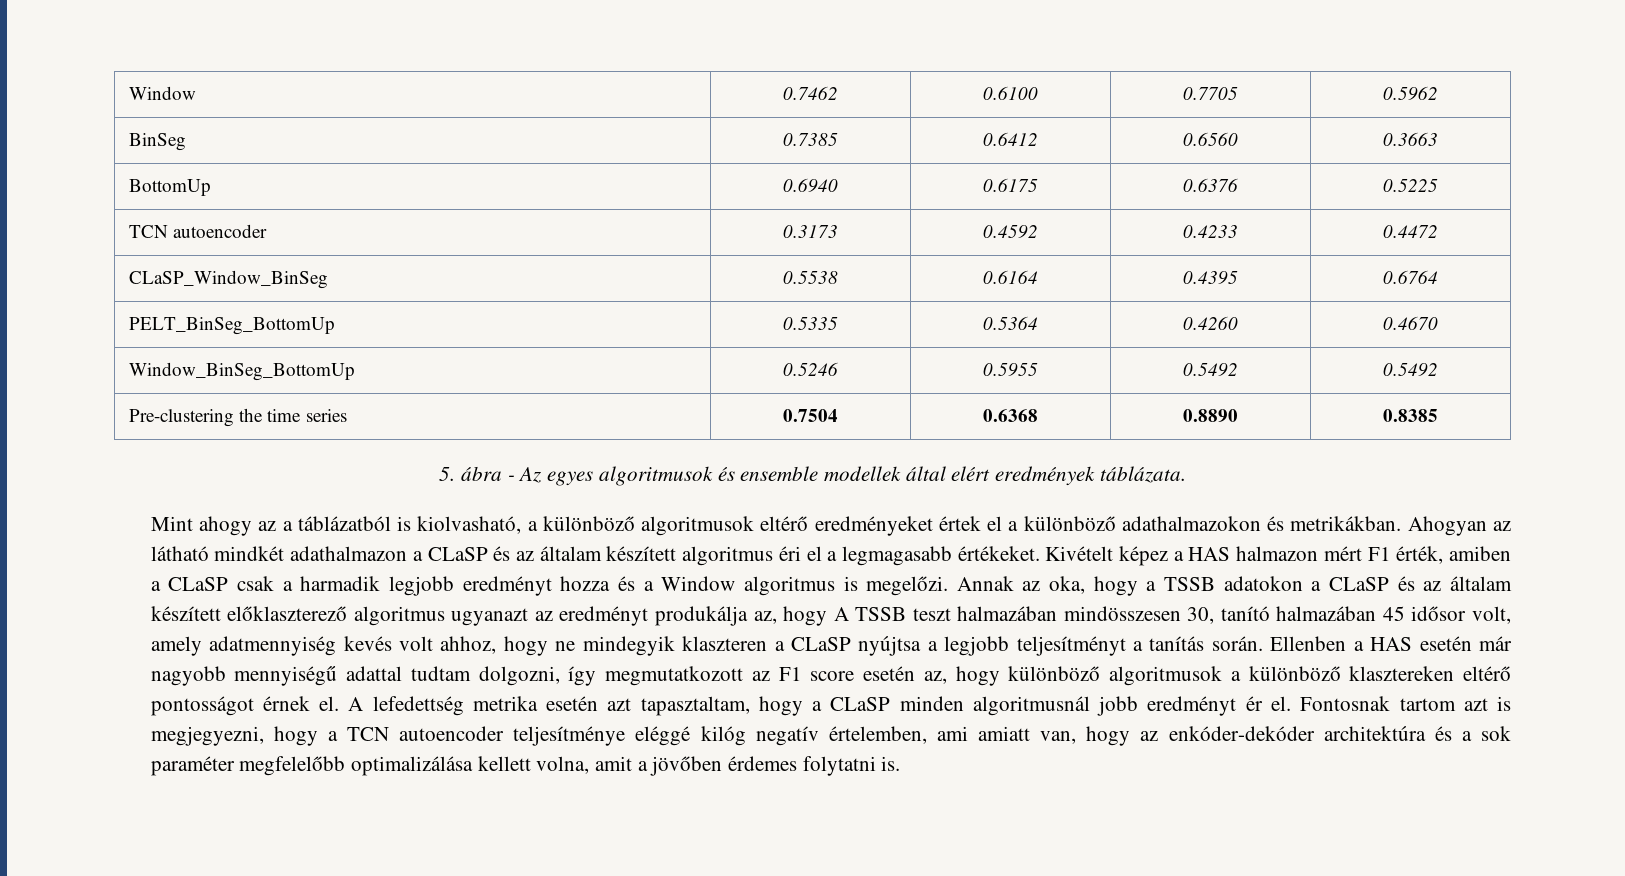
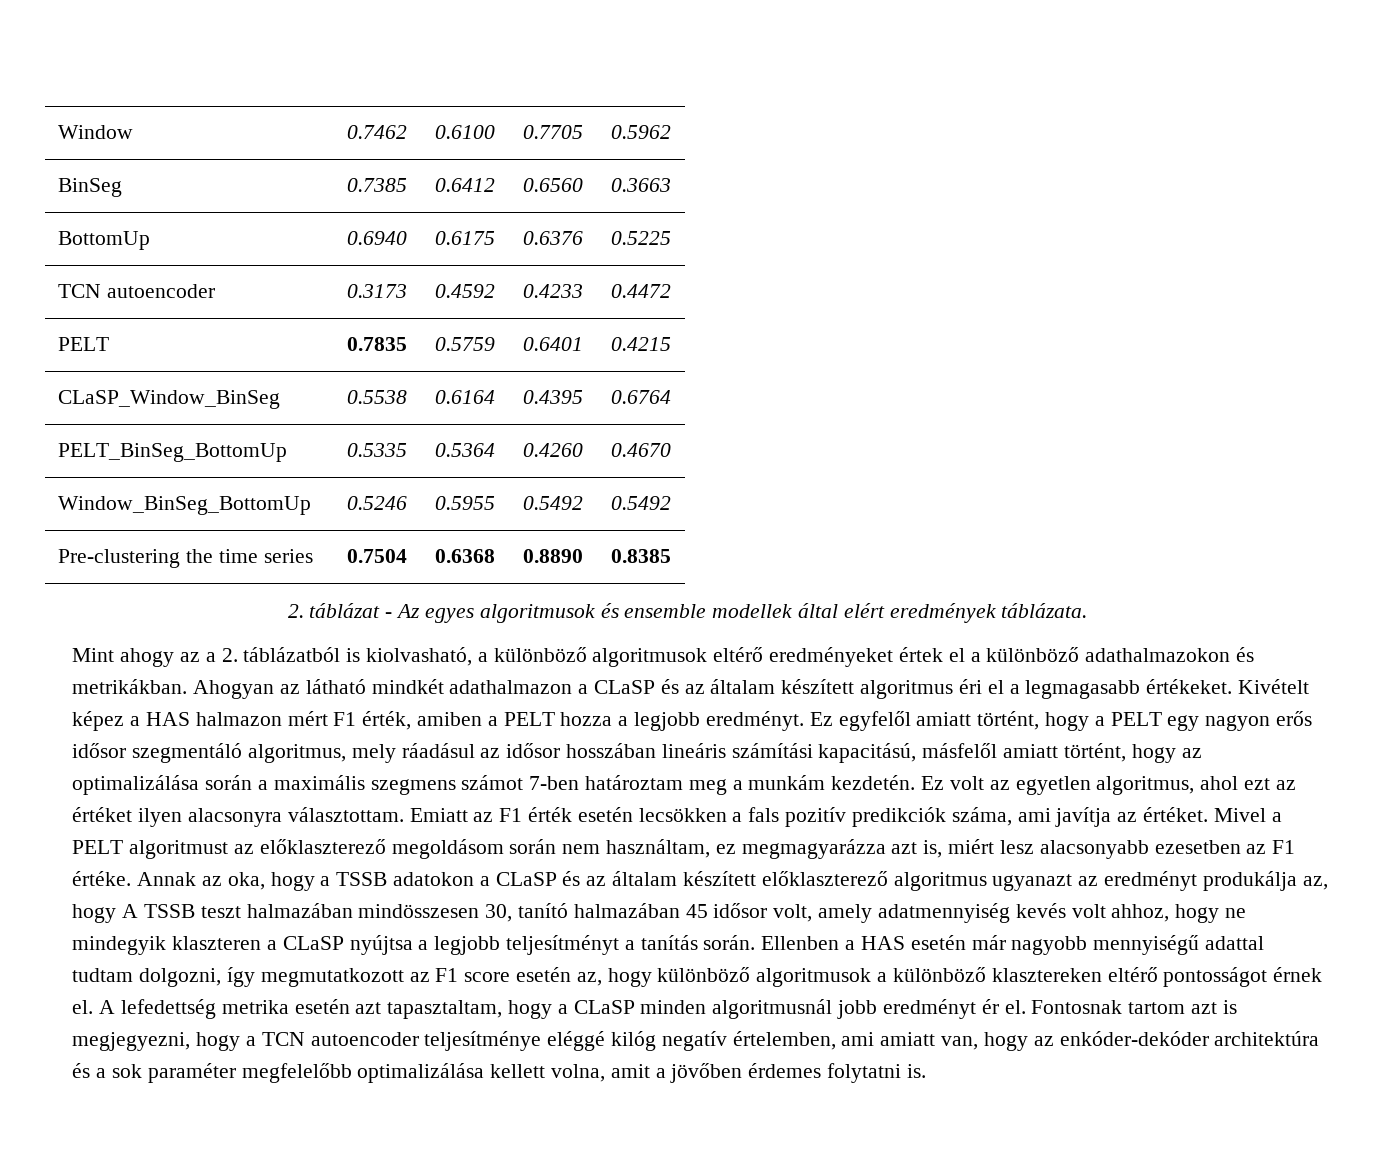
+ PELT | 0.7835 | 0.5759 | 0.6401 | 0.4215
- 5. ábra - Az egyes algoritmusok és ensemble modellek által elért eredmények táblázata.
+ 2. táblázat - Az egyes algoritmusok és ensemble modellek által elért eredmények táblázata.
- Mint ahogy az a táblázatból is kiolvasható, a különböző algoritmusok eltérő eredményeket értek el a különböző adathalmazokon és metrikákban.
+ Mint ahogy az a 2. táblázatból is kiolvasható, a különböző algoritmusok eltérő eredményeket értek el a különböző adathalmazokon és metrikákban.
- Kivételt képez a HAS halmazon mért F1 érték, amiben a CLaSP csak a harmadik legjobb eredményt hozza és a Window algoritmus is megelőzi.
+ Kivételt képez a HAS halmazon mért F1 érték, amiben a PELT hozza a legjobb eredményt. Ez egyfelől amiatt történt, hogy a PELT egy nagyon erős idősor szegmentáló algoritmus, mely ráadásul az idősor hosszában lineáris számítási kapacitású, másfelől amiatt történt, hogy az optimalizálása során a maximális szegmens számot 7-ben határoztam meg a munkám kezdetén. Ez volt az egyetlen algoritmus, ahol ezt az értéket ilyen alacsonyra választottam. Emiatt az F1 érték esetén lecsökken a fals pozitív predikciók száma, ami javítja az értéket. Mivel a PELT algoritmust az előklaszterező megoldásom során nem használtam, ez megmagyarázza azt is, miért lesz alacsonyabb ezesetben az F1 értéke.

